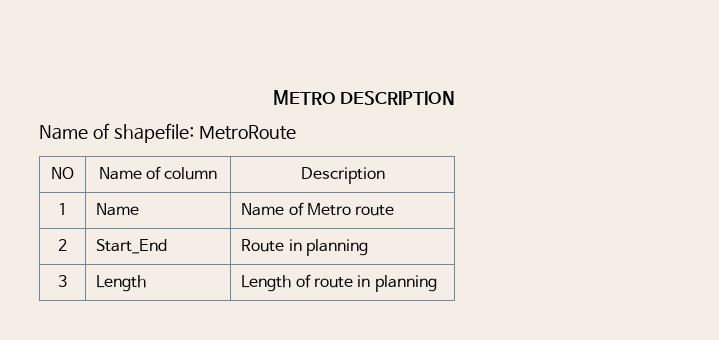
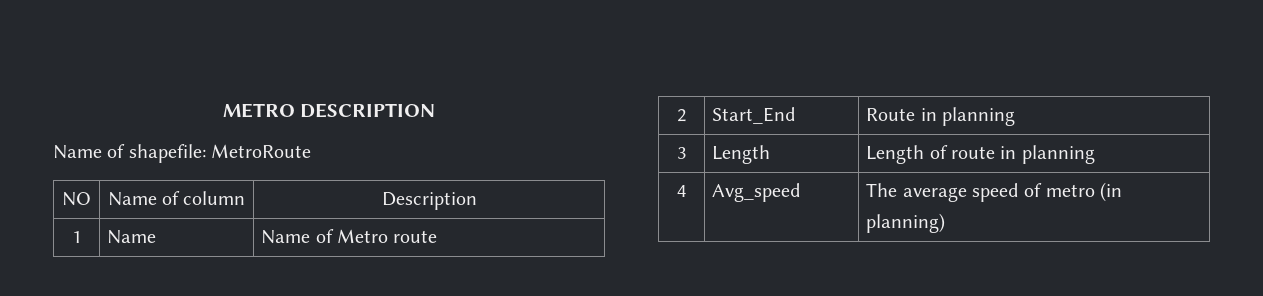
+ 4 | Avg_speed | The average speed of metro (in planning)

